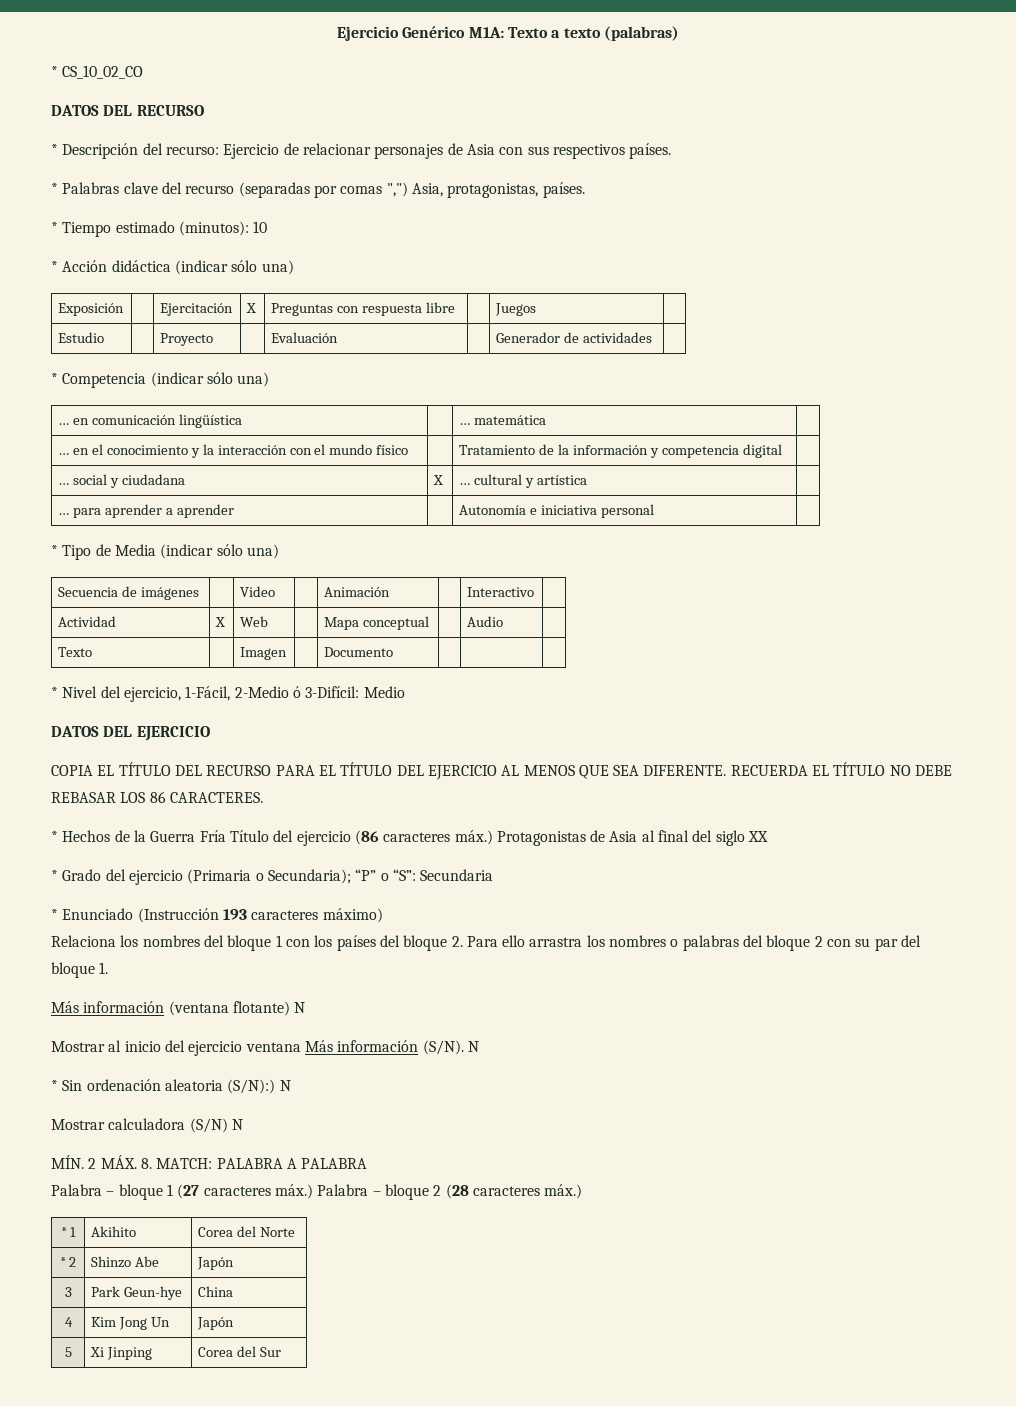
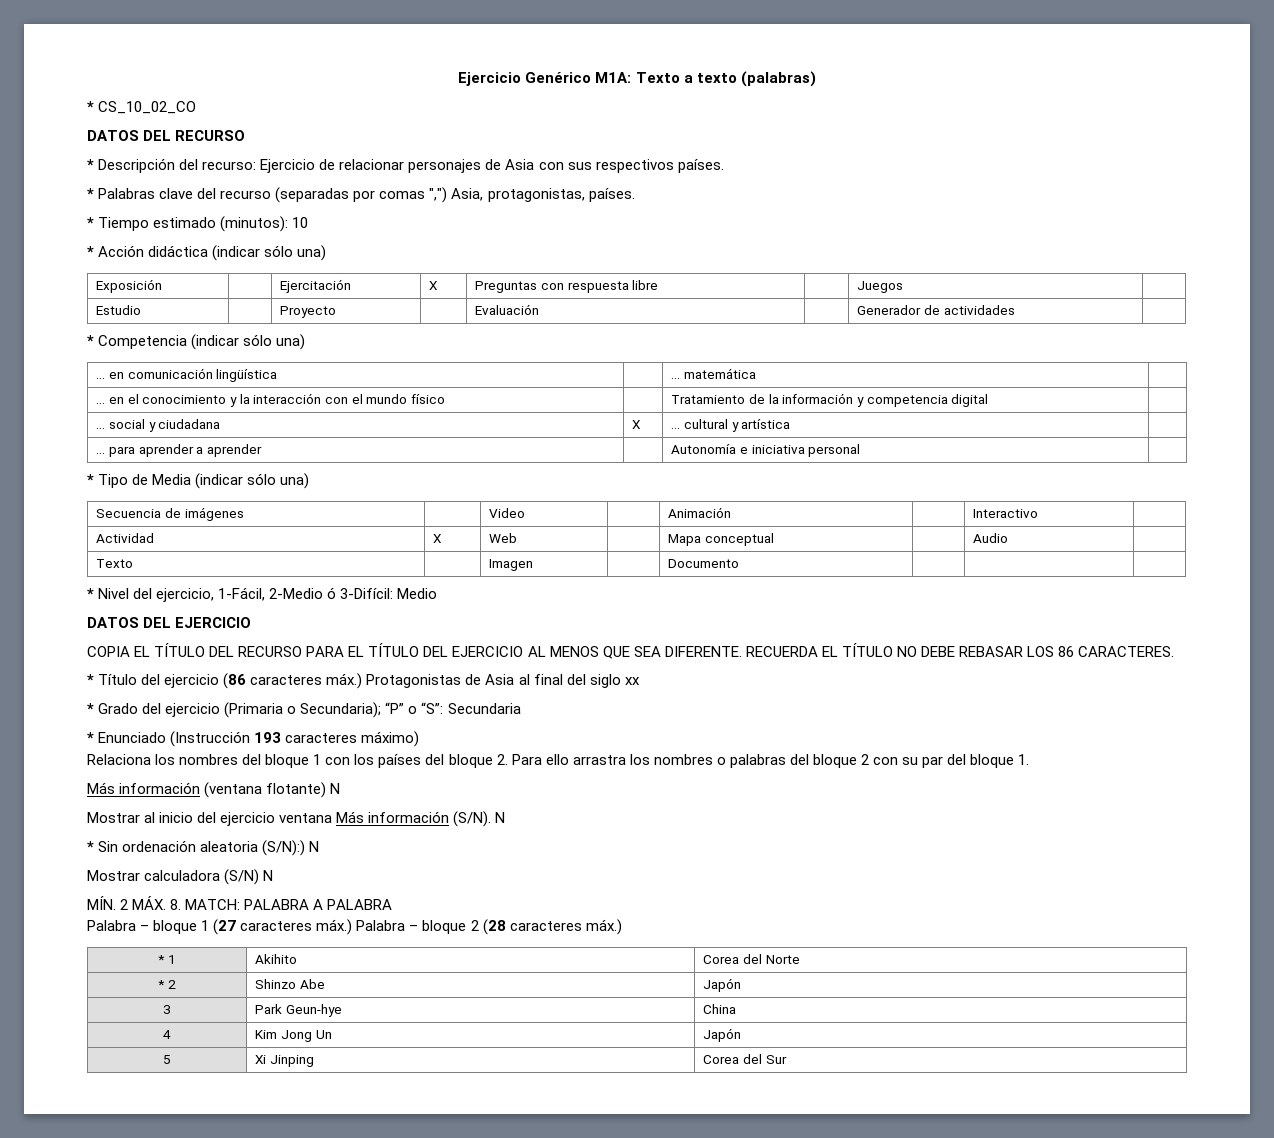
- * Hechos de la Guerra Fría Título del ejercicio (86 caracteres máx.)
+ * Título del ejercicio (86 caracteres máx.)
- Protagonistas de Asia al final del siglo XX
+ Protagonistas de Asia al final del siglo xx

